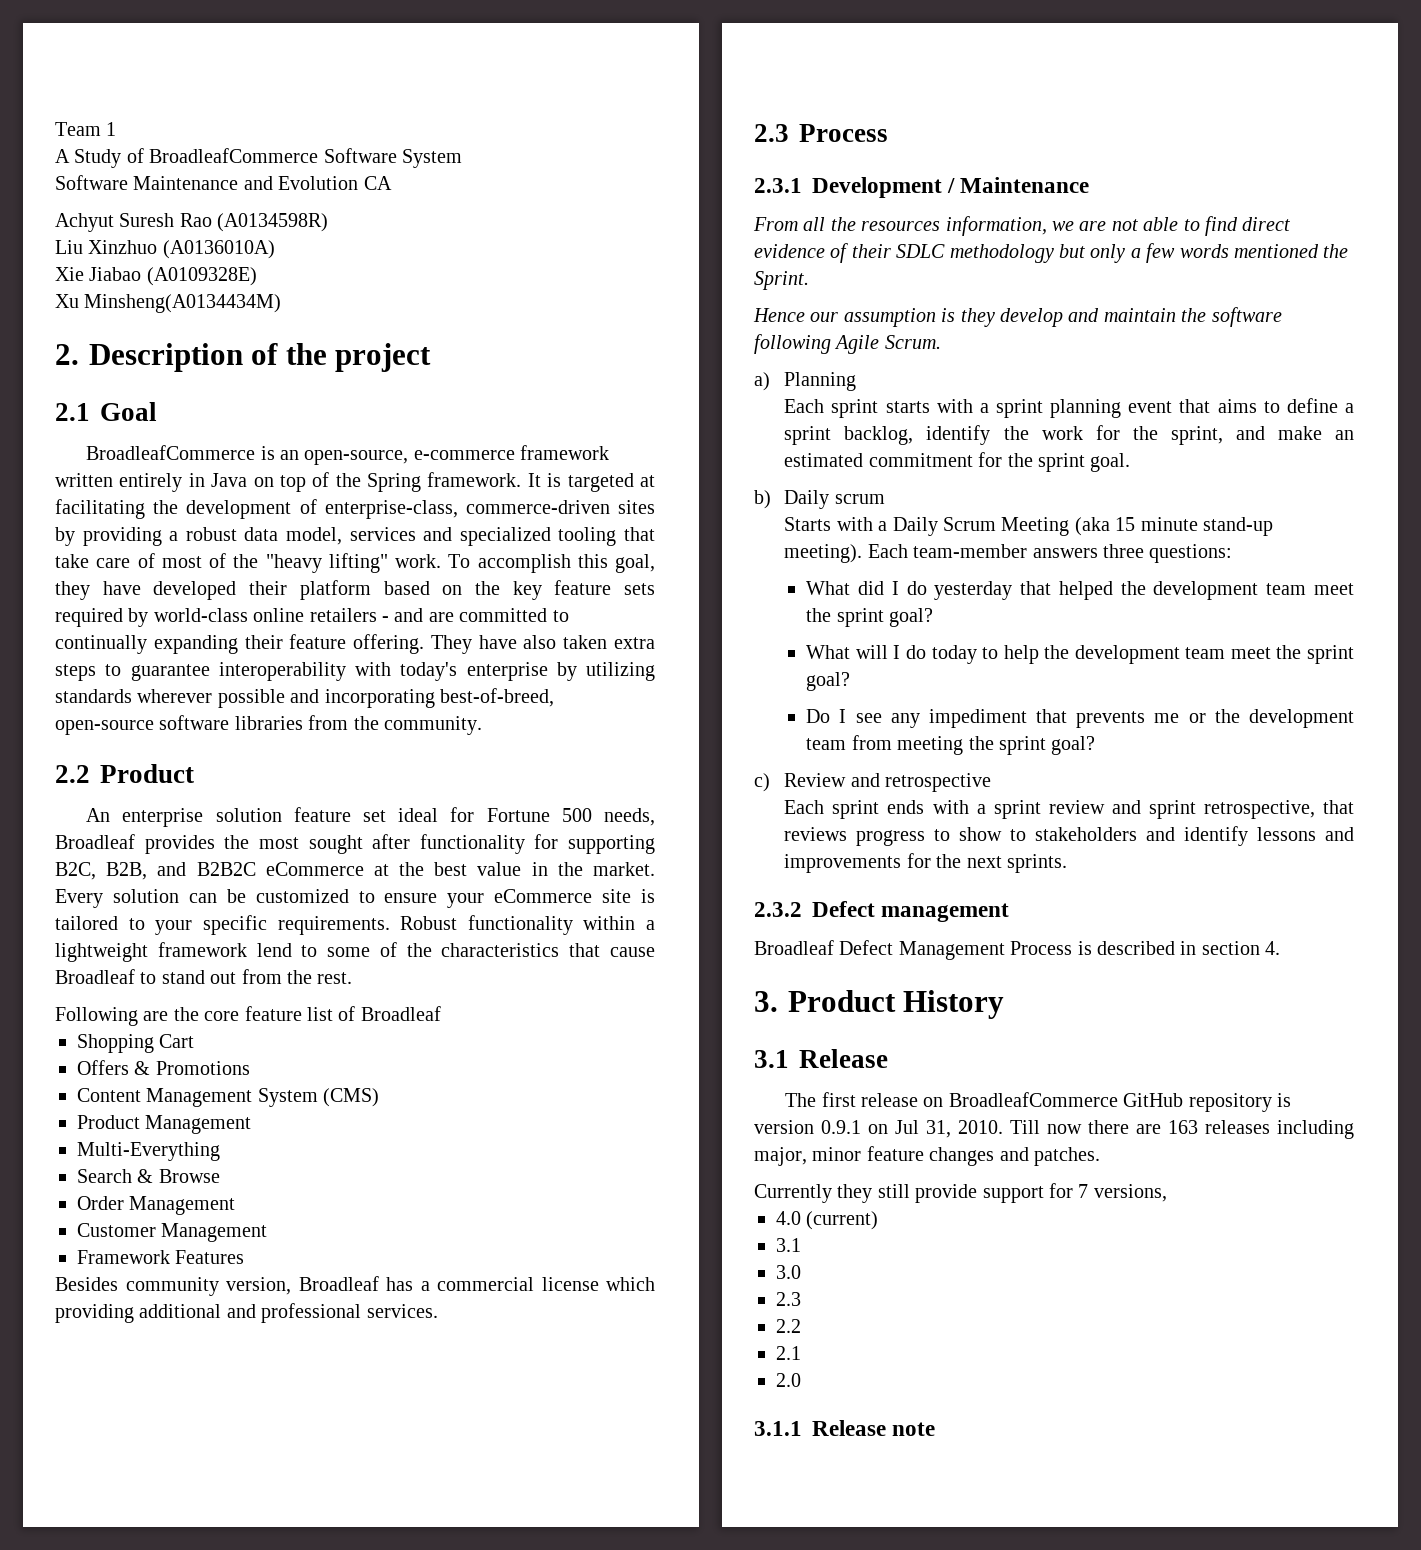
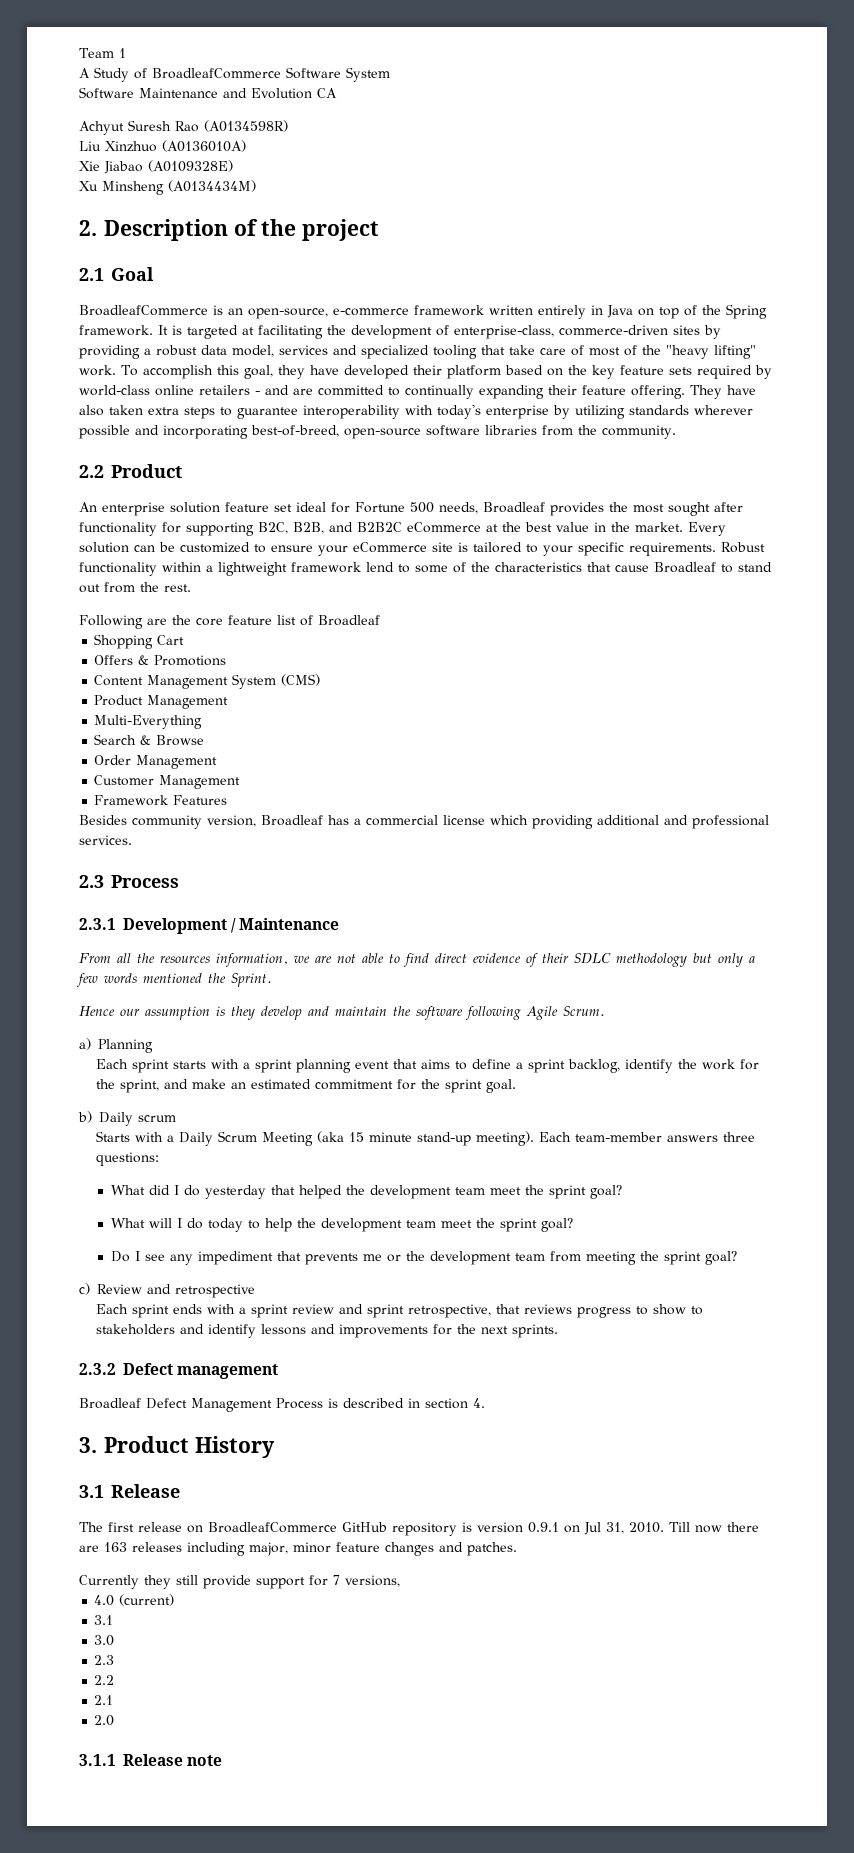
- Xu Minsheng(A0134434M)
+ Xu Minsheng (A0134434M)

